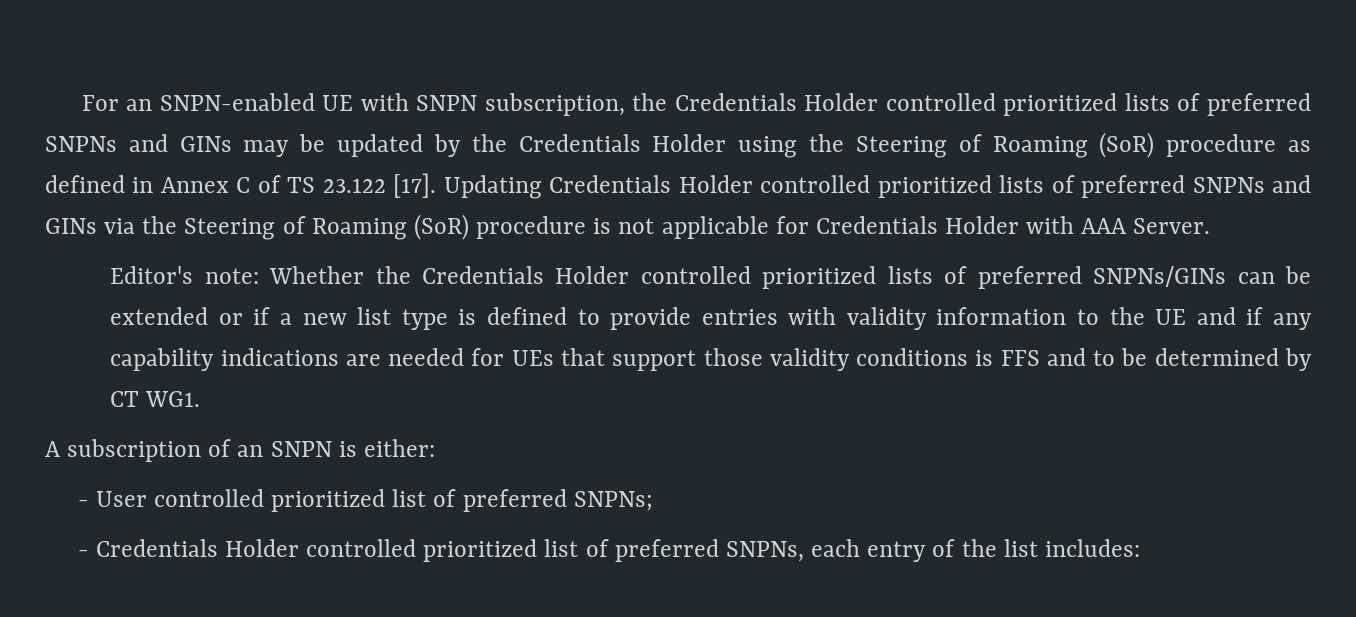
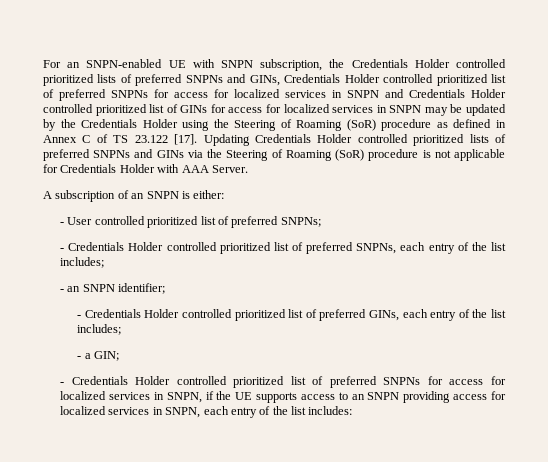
- For an SNPN-enabled UE with SNPN subscription, the Credentials Holder controlled prioritized lists of preferred SNPNs and GINs may be updated by the Credentials Holder using the Steering of Roaming (SoR) procedure as defined in Annex C of TS 23.122 [17].
+ For an SNPN-enabled UE with SNPN subscription, the Credentials Holder controlled prioritized lists of preferred SNPNs and GINs, Credentials Holder controlled prioritized list of preferred SNPNs for access for localized services in SNPN and Credentials Holder controlled prioritized list of GINs for access for localized services in SNPN may be updated by the Credentials Holder using the Steering of Roaming (SoR) procedure as defined in Annex C of TS 23.122 [17].
- Editor's note: Whether the Credentials Holder controlled prioritized lists of preferred SNPNs/GINs can be extended or if a new list type is defined to provide entries with validity information to the UE and if any capability indications are needed for UEs that support those validity conditions is FFS and to be determined by CT WG1.
- - Credentials Holder controlled prioritized list of preferred SNPNs, each entry of the list includes:
+ - Credentials Holder controlled prioritized list of preferred SNPNs, each entry of the list includes;
+ - an SNPN identifier;
+ - Credentials Holder controlled prioritized list of preferred GINs, each entry of the list includes;
+ - a GIN;
+ - Credentials Holder controlled prioritized list of preferred SNPNs for access for localized services in SNPN, if the UE supports access to an SNPN providing access for localized services in SNPN, each entry of the list includes:

